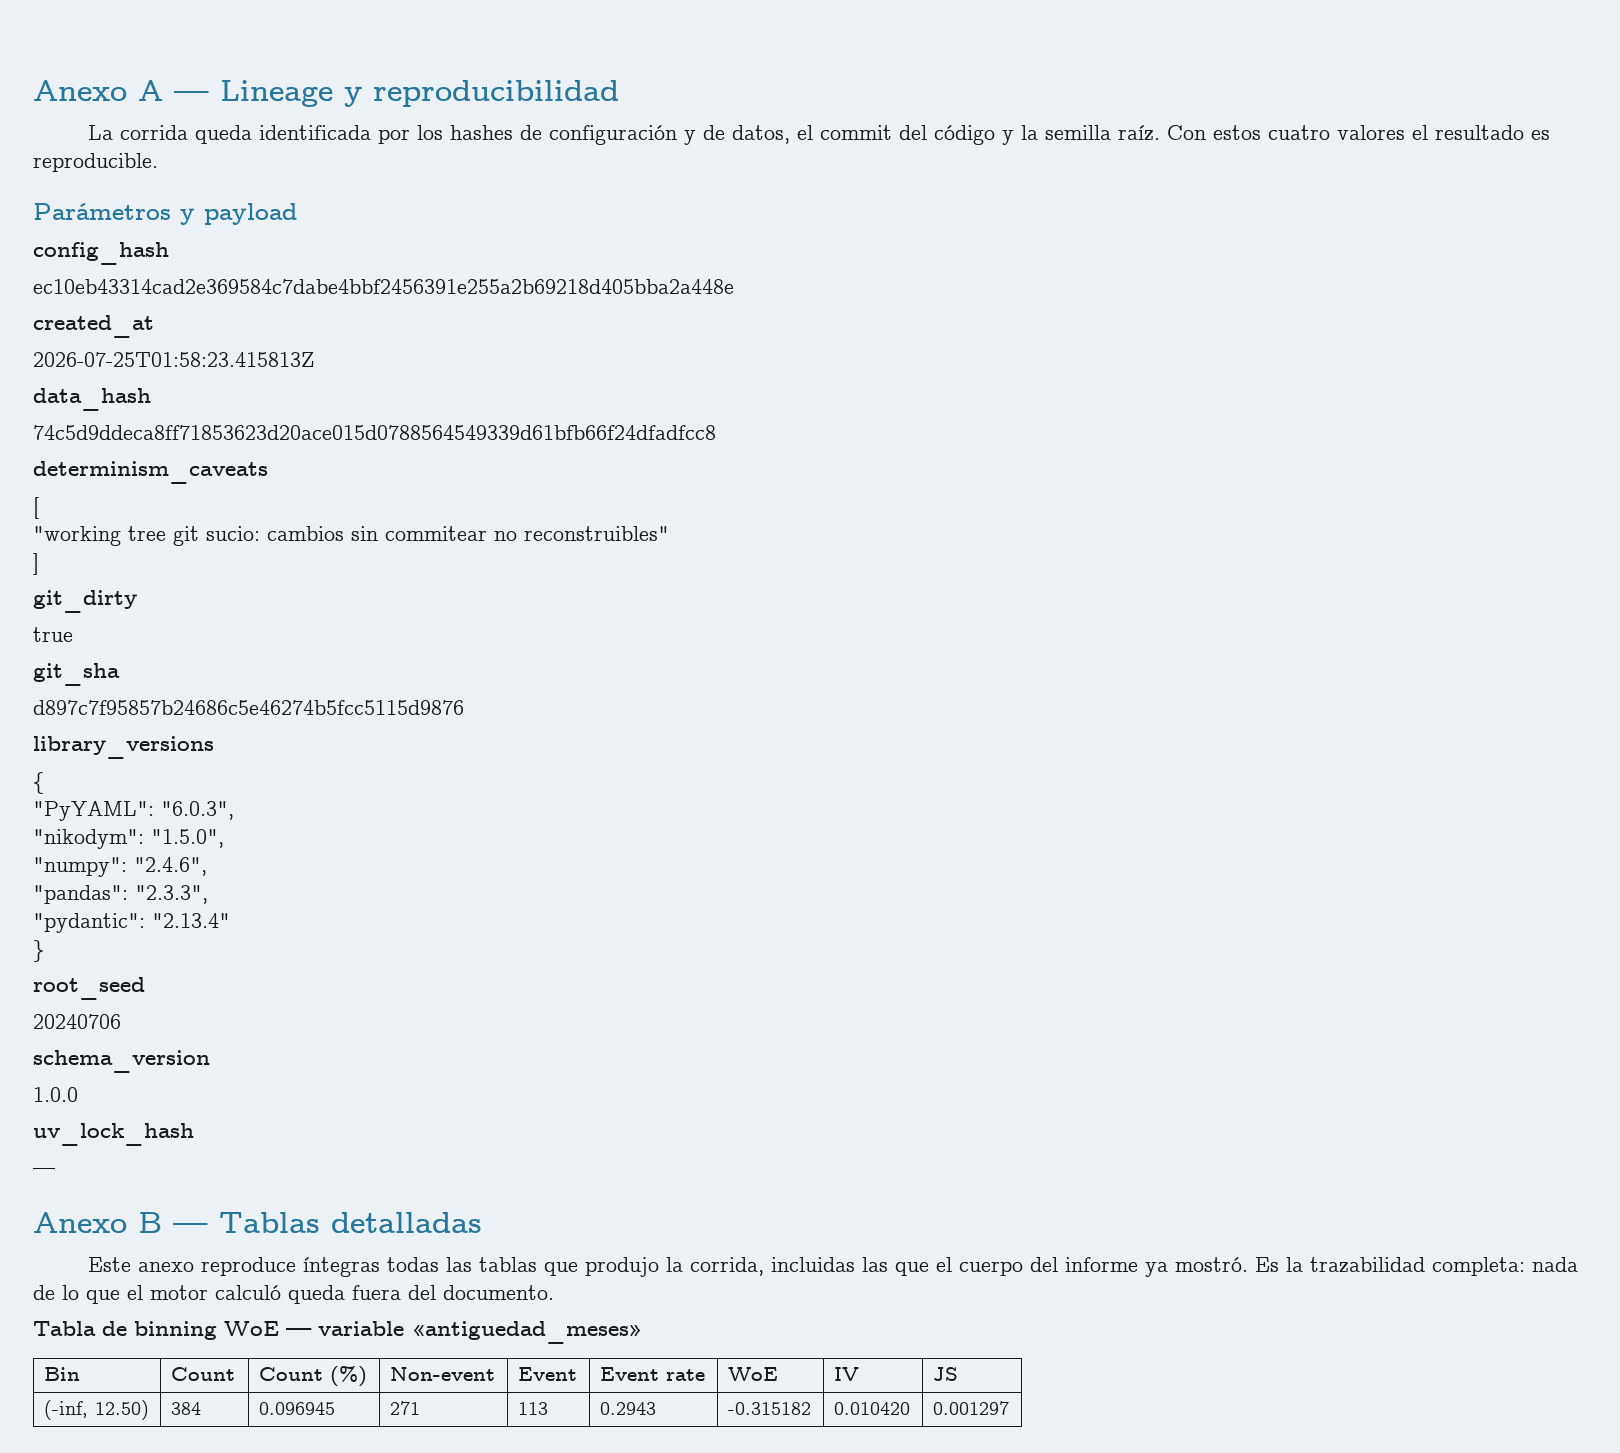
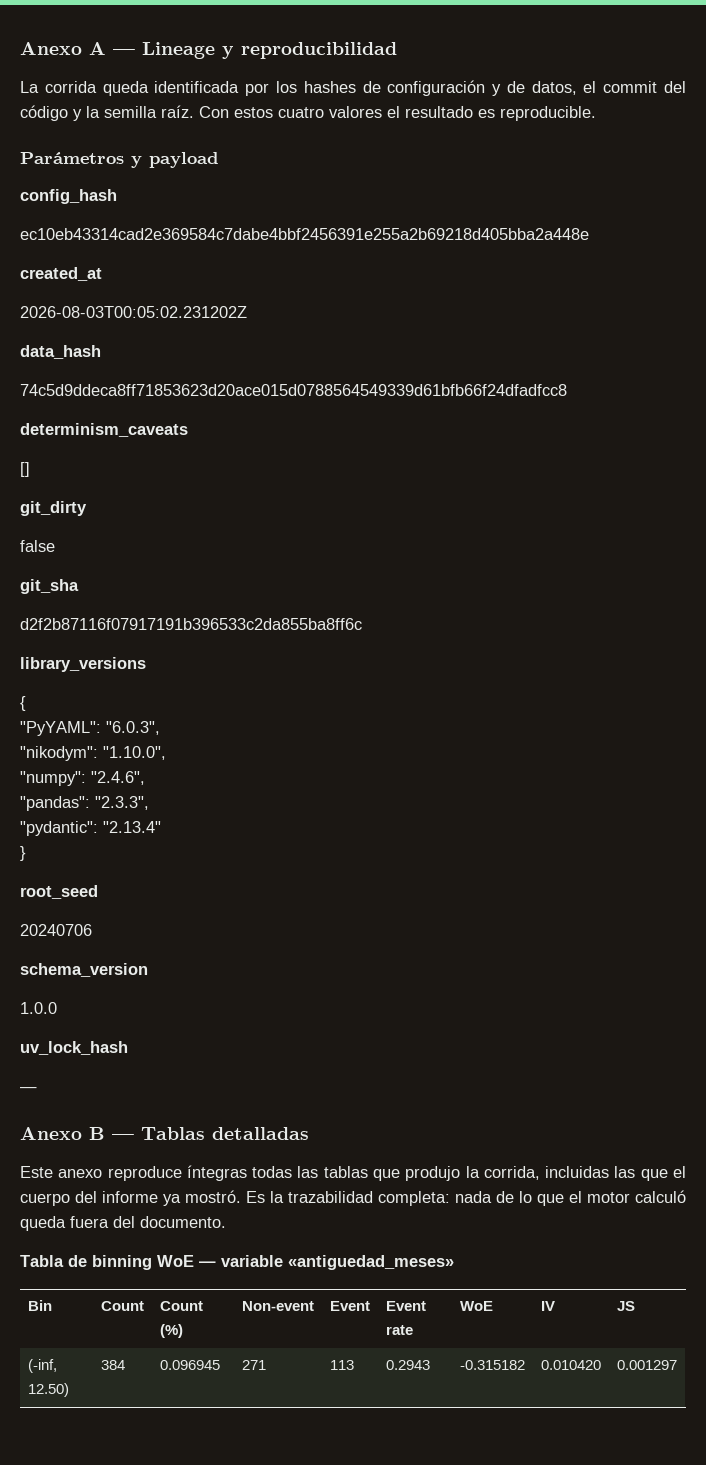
- 2026-07-25T01:58:23.415813Z
+ 2026-08-03T00:05:02.231202Z
- [
- "working tree git sucio: cambios sin commitear no reconstruibles"
- ]
+ []
- true
+ false
- d897c7f95857b24686c5e46274b5fcc5115d9876
+ d2f2b87116f07917191b396533c2da855ba8ff6c
- "nikodym": "1.5.0",
+ "nikodym": "1.10.0",

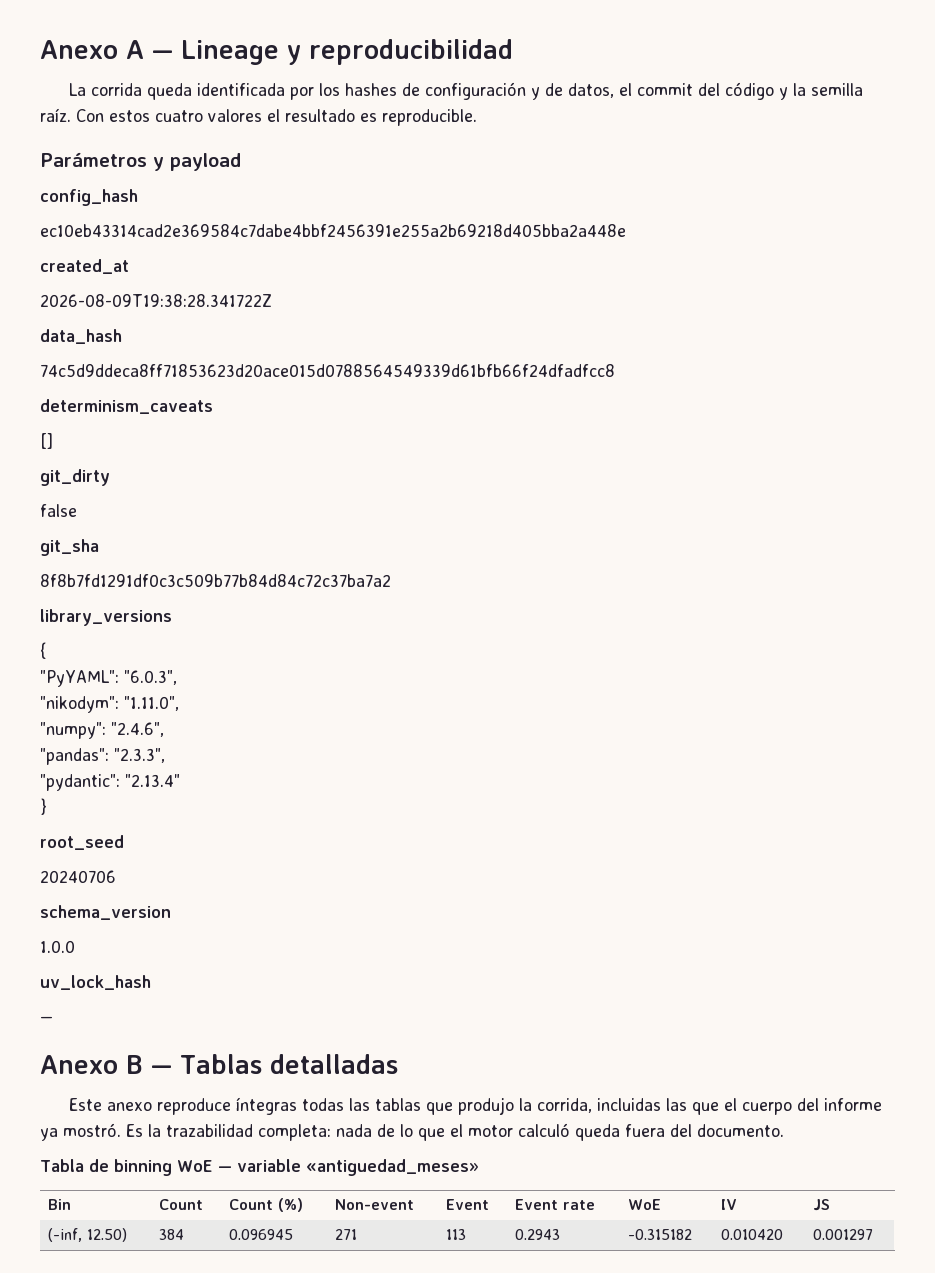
- 2026-08-03T00:05:02.231202Z
+ 2026-08-09T19:38:28.341722Z
- d2f2b87116f07917191b396533c2da855ba8ff6c
+ 8f8b7fd1291df0c3c509b77b84d84c72c37ba7a2
- "nikodym": "1.10.0",
+ "nikodym": "1.11.0",

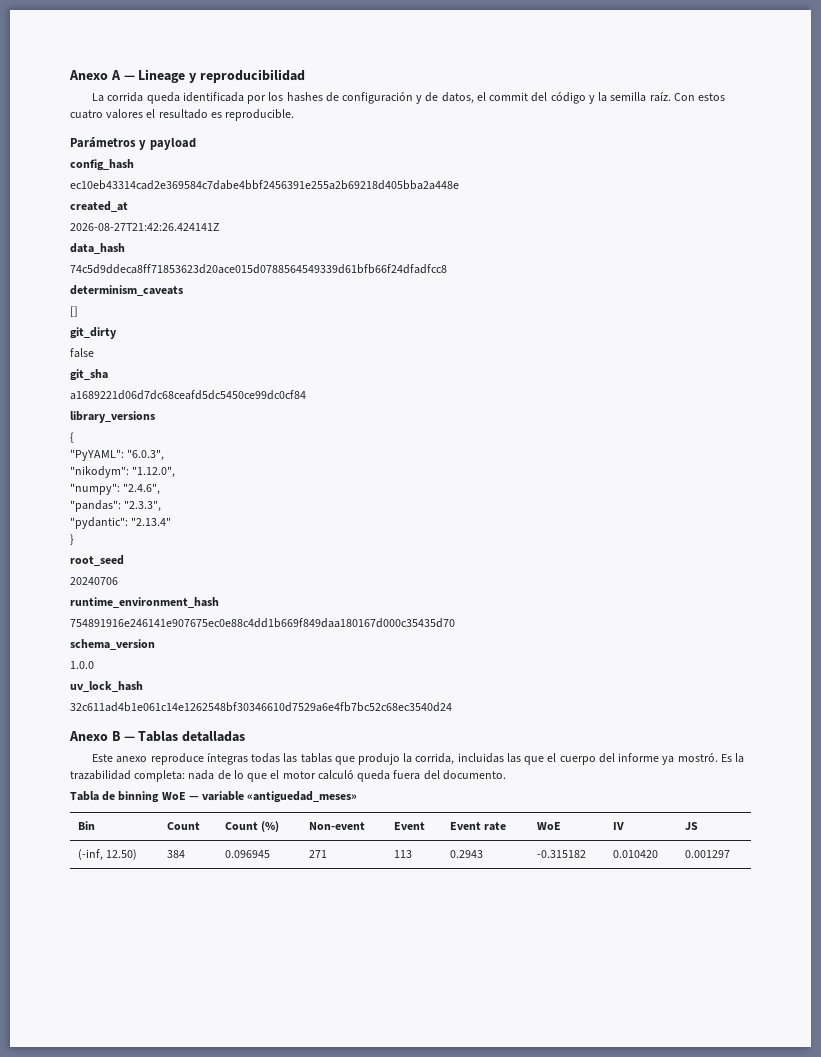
- 2026-08-09T19:38:28.341722Z
+ 2026-08-27T21:42:26.424141Z
- 8f8b7fd1291df0c3c509b77b84d84c72c37ba7a2
+ a1689221d06d7dc68ceafd5dc5450ce99dc0cf84
- "nikodym": "1.11.0",
+ "nikodym": "1.12.0",
+ runtime_environment_hash
+ 754891916e246141e907675ec0e88c4dd1b669f849daa180167d000c35435d70
  uv_lock_hash
- —
+ 32c611ad4b1e061c14e1262548bf30346610d7529a6e4fb7bc52c68ec3540d24

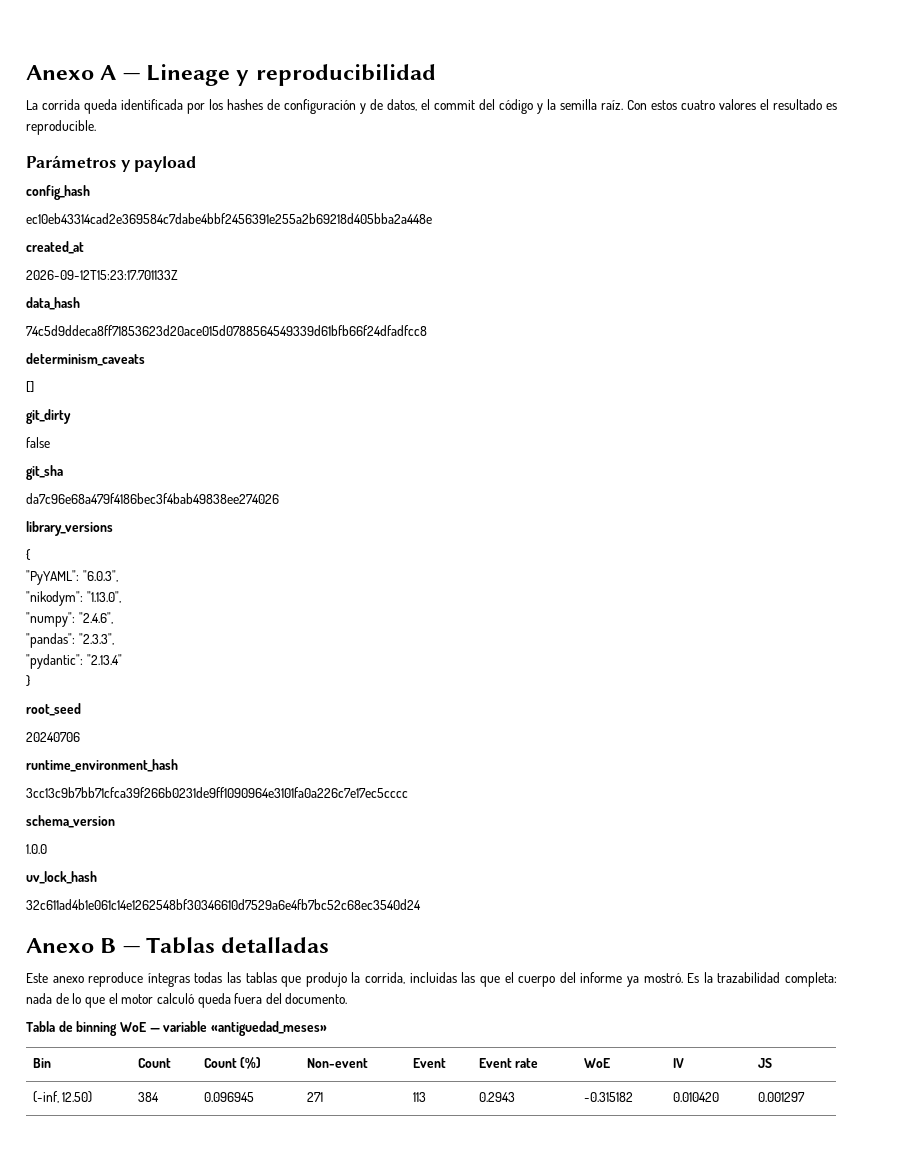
- 2026-08-27T21:42:26.424141Z
+ 2026-09-12T15:23:17.701133Z
- a1689221d06d7dc68ceafd5dc5450ce99dc0cf84
+ da7c96e68a479f4186bec3f4bab49838ee274026
- "nikodym": "1.12.0",
+ "nikodym": "1.13.0",
- 754891916e246141e907675ec0e88c4dd1b669f849daa180167d000c35435d70
+ 3cc13c9b7bb71cfca39f266b0231de9ff1090964e3101fa0a226c7e17ec5cccc

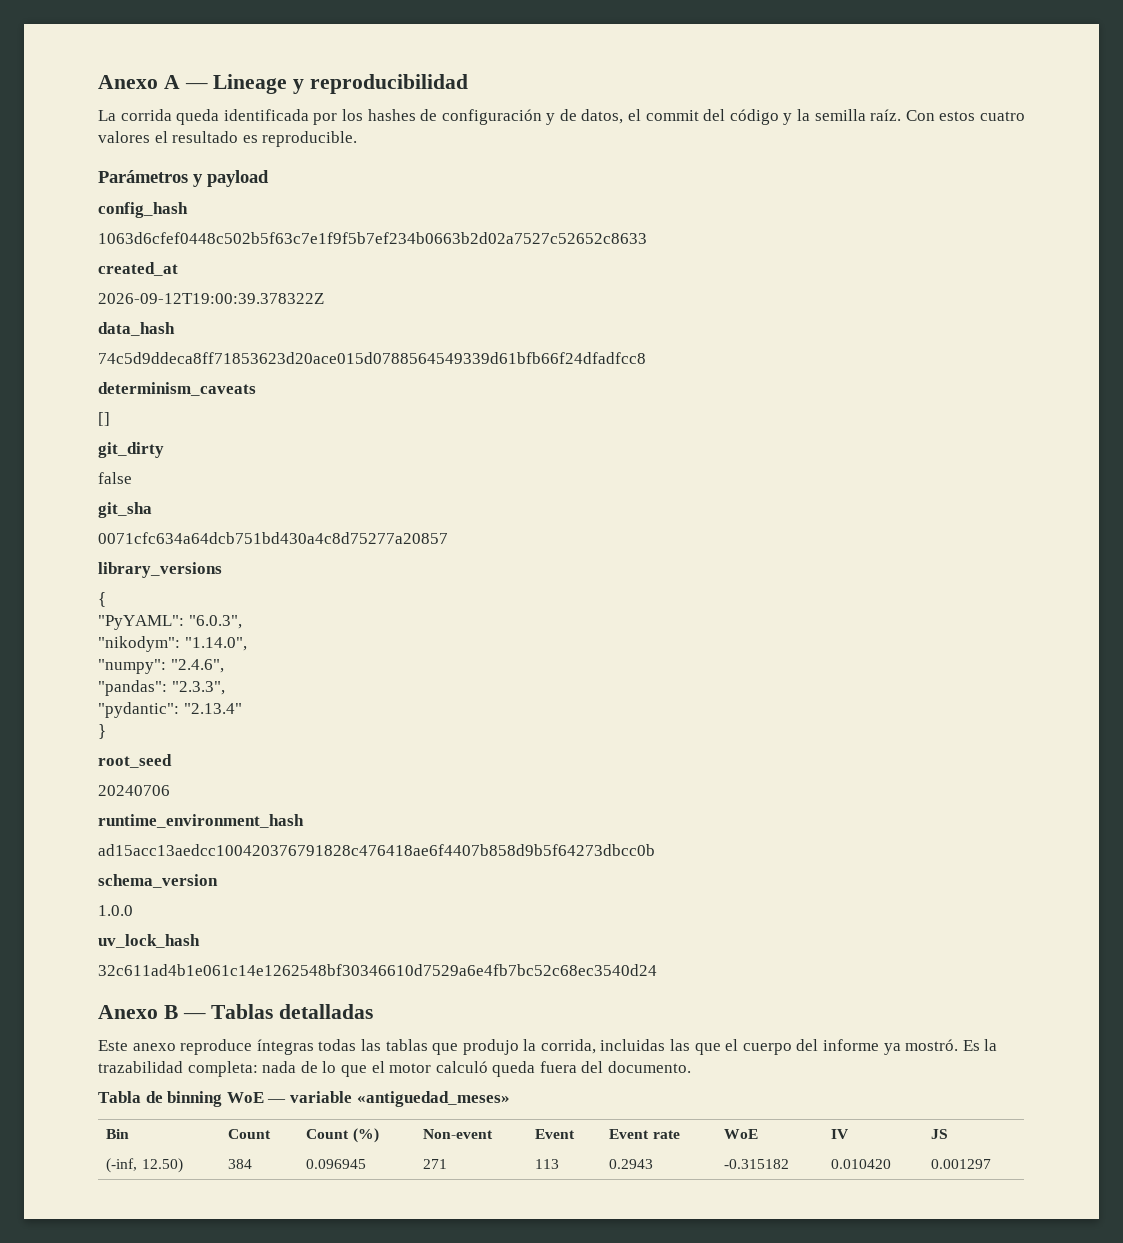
- ec10eb43314cad2e369584c7dabe4bbf2456391e255a2b69218d405bba2a448e
+ 1063d6cfef0448c502b5f63c7e1f9f5b7ef234b0663b2d02a7527c52652c8633
- 2026-09-12T15:23:17.701133Z
+ 2026-09-12T19:00:39.378322Z
- da7c96e68a479f4186bec3f4bab49838ee274026
+ 0071cfc634a64dcb751bd430a4c8d75277a20857
- "nikodym": "1.13.0",
+ "nikodym": "1.14.0",
- 3cc13c9b7bb71cfca39f266b0231de9ff1090964e3101fa0a226c7e17ec5cccc
+ ad15acc13aedcc100420376791828c476418ae6f4407b858d9b5f64273dbcc0b

